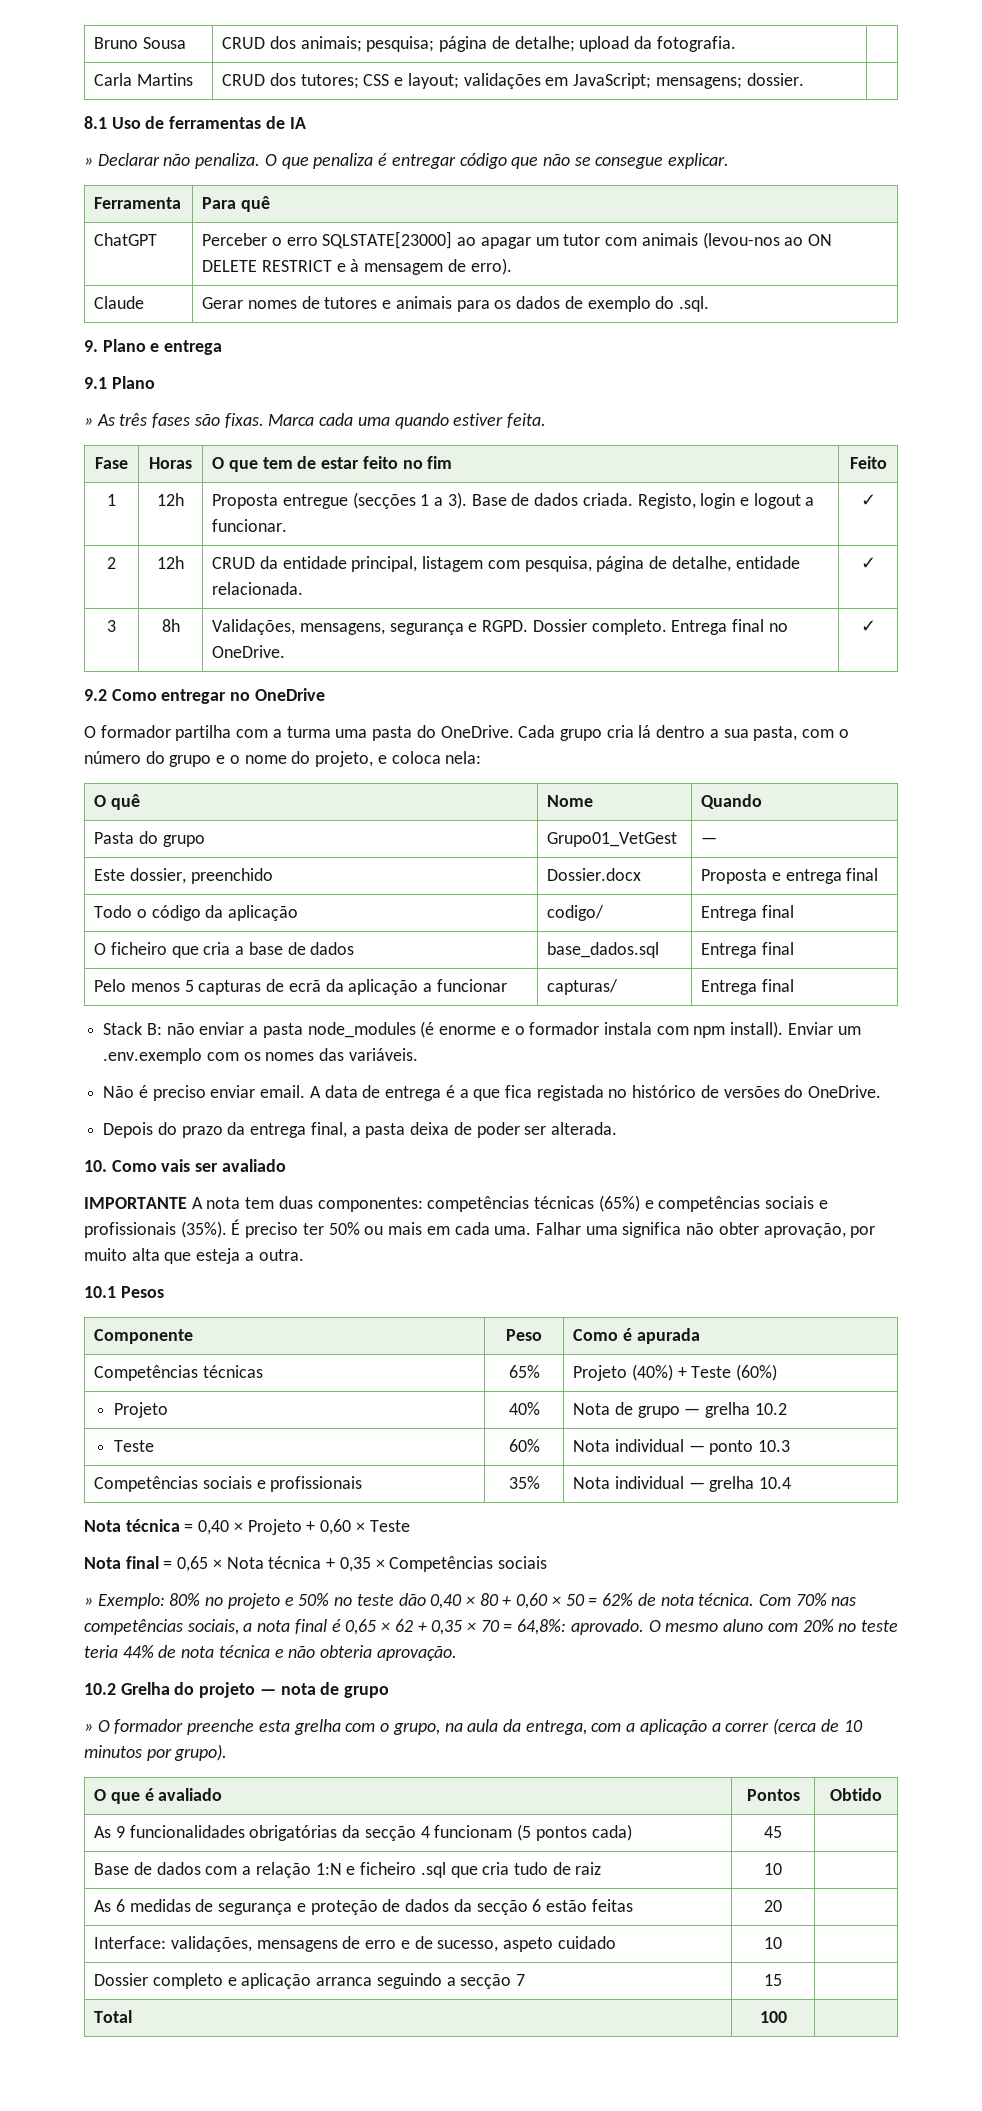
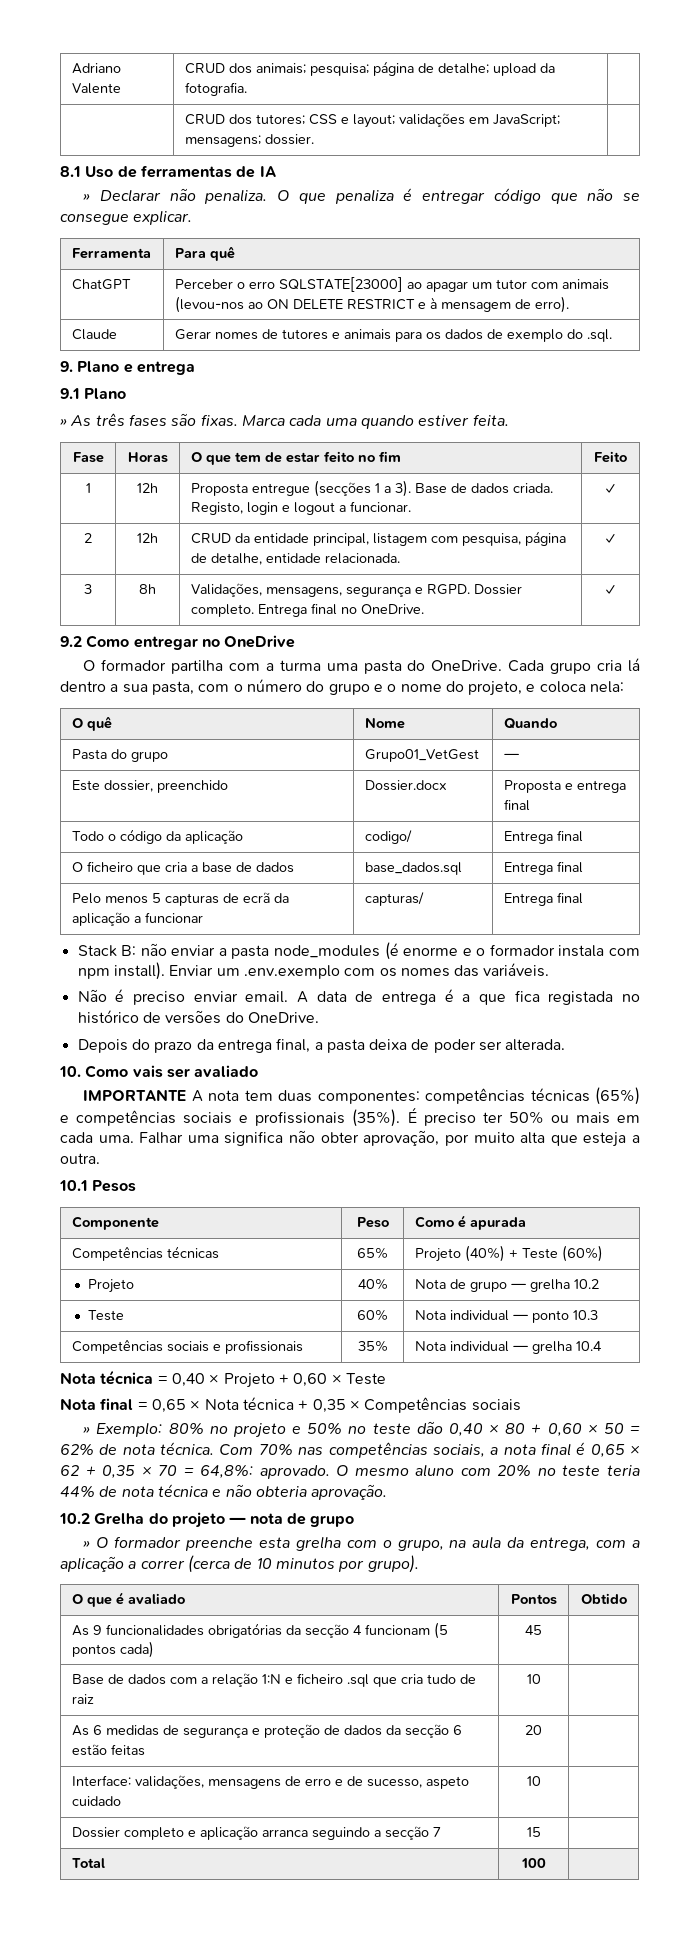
- Bruno Sousa | CRUD dos animais; pesquisa; página de detalhe; upload da fotografia. |
+ Adriano Valente | CRUD dos animais; pesquisa; página de detalhe; upload da fotografia. |
- Carla Martins | CRUD dos tutores; CSS e layout; validações em JavaScript; mensagens; dossier. |
+ | CRUD dos tutores; CSS e layout; validações em JavaScript; mensagens; dossier. |

